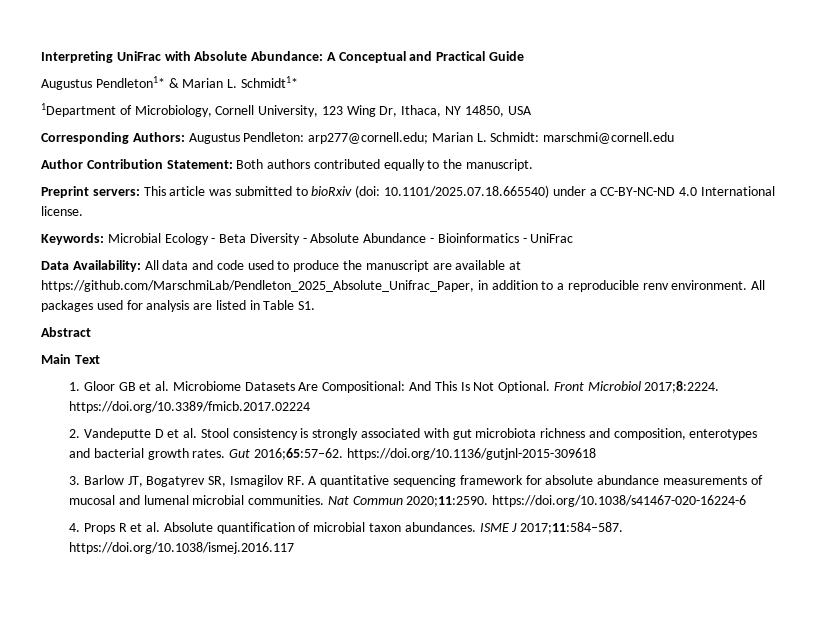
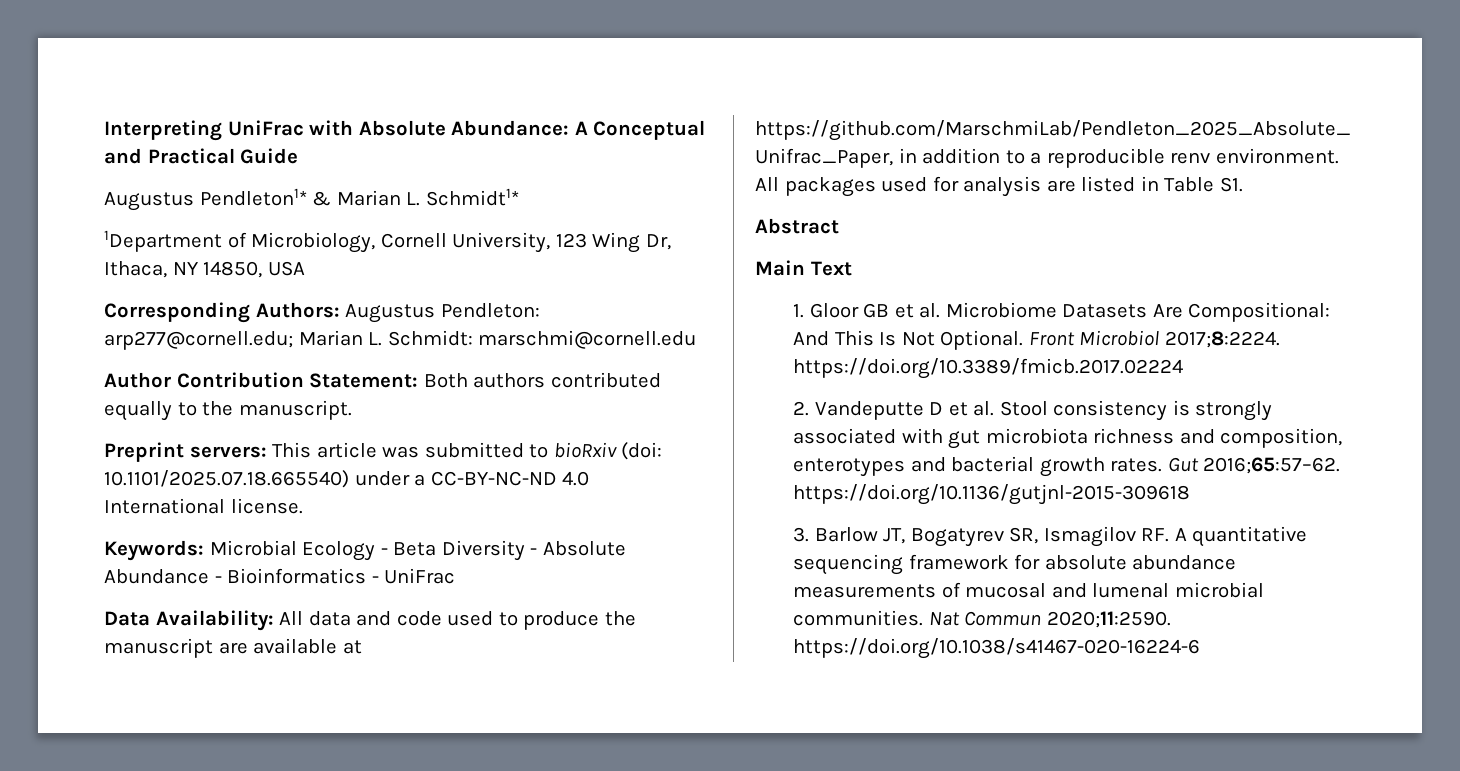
- 4. Props R et al. Absolute quantification of microbial taxon abundances. ISME J 2017;11:584–587. https://doi.org/10.1038/ismej.2016.117

